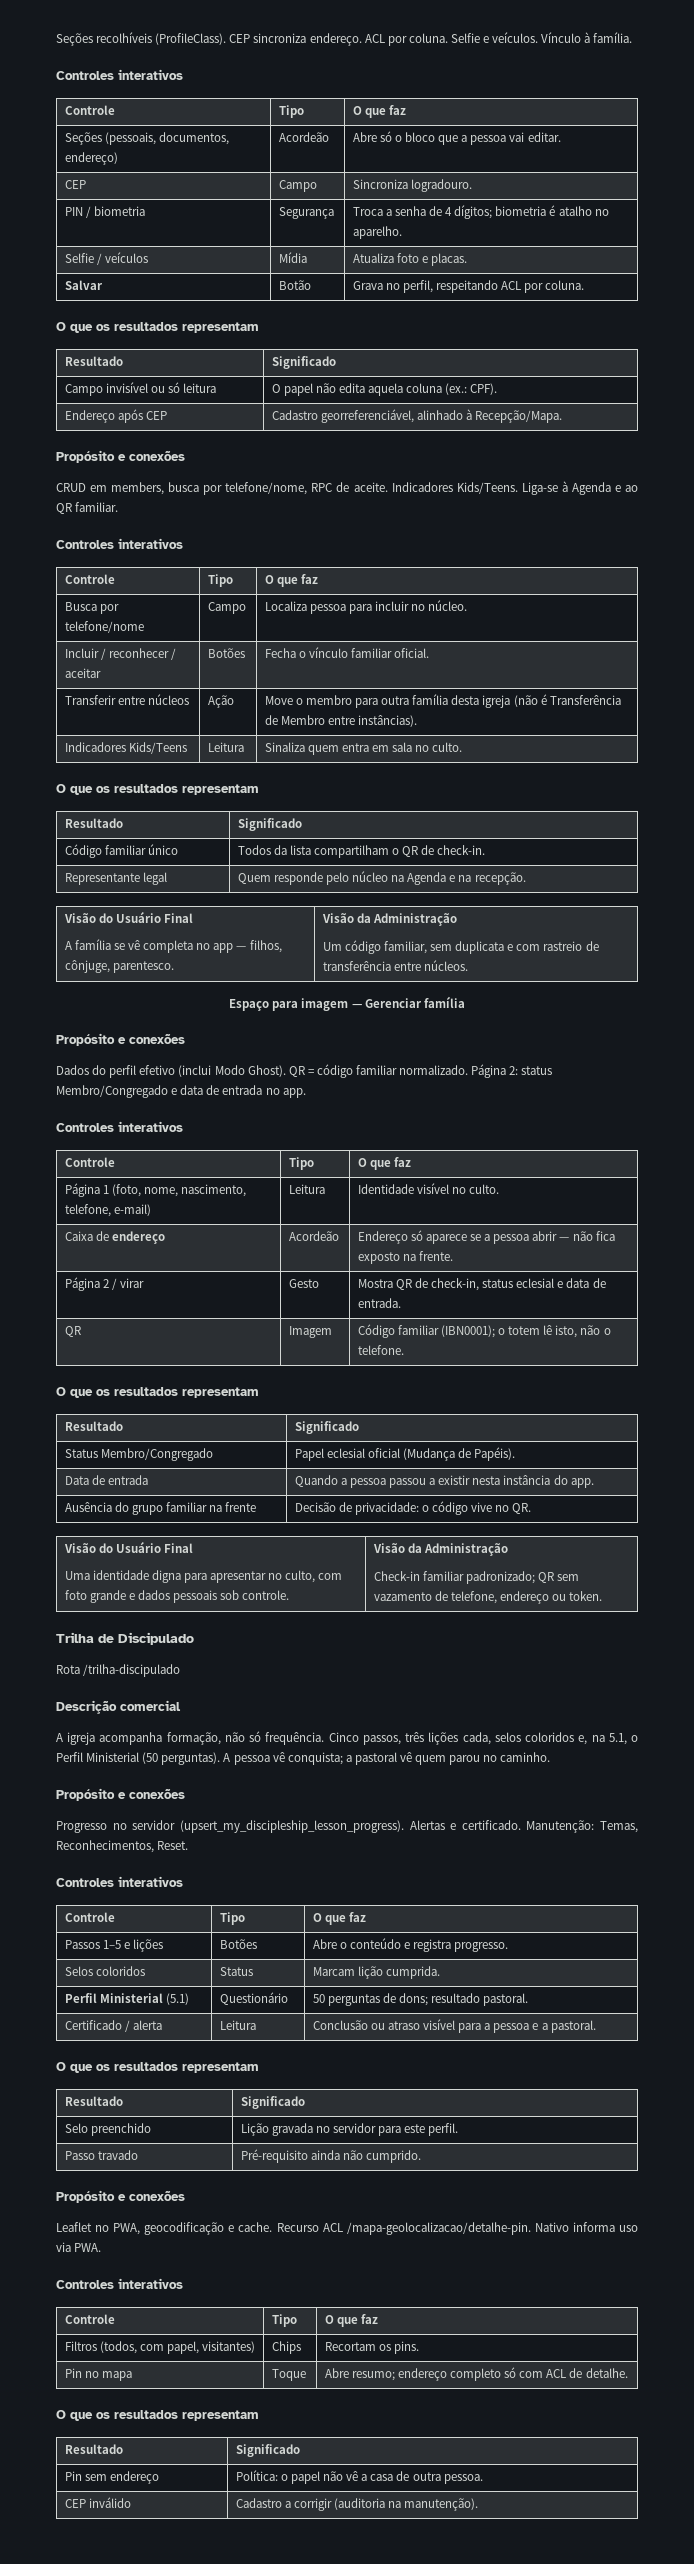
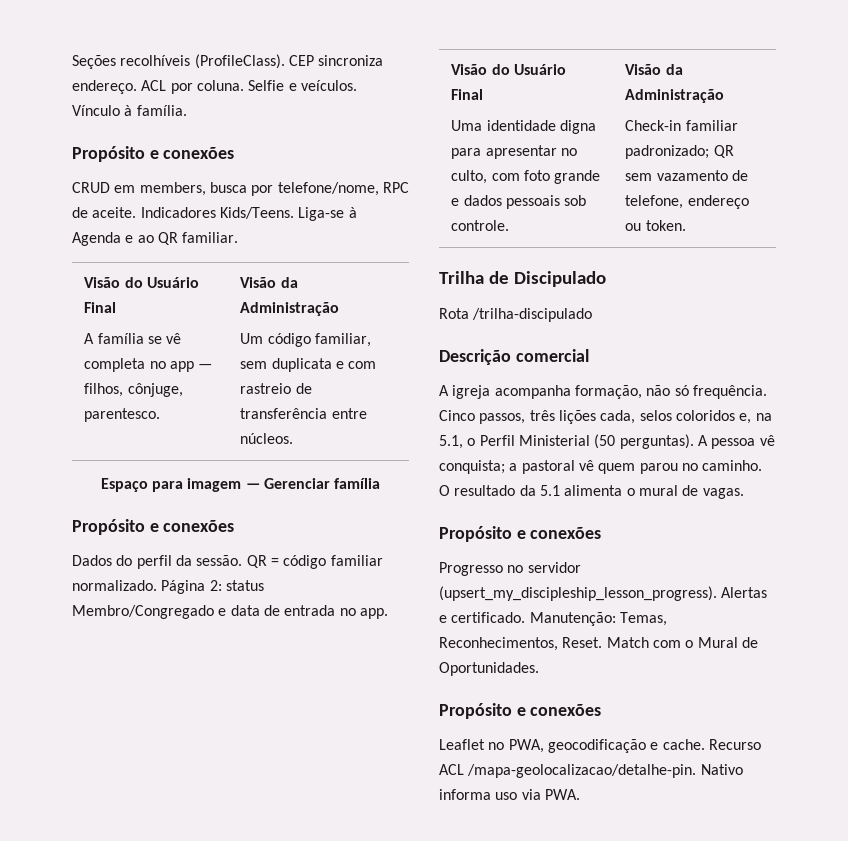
  Vínculo à família.
- Controles interativos
- Controle | Tipo | O que faz
- Seções (pessoais, documentos, endereço) | Acordeão | Abre só o bloco que a pessoa vai editar.
- CEP | Campo | Sincroniza logradouro.
- PIN / biometria | Segurança | Troca a senha de 4 dígitos; biometria é atalho no aparelho.
- Selfie / veículos | Mídia | Atualiza foto e placas.
- Salvar | Botão | Grava no perfil, respeitando ACL por coluna.
- O que os resultados representam
- Resultado | Significado
- Campo invisível ou só leitura | O papel não edita aquela coluna (ex.: CPF).
- Endereço após CEP | Cadastro georreferenciável, alinhado à Recepção/Mapa.
  Liga-se à Agenda e ao QR familiar.
- Controles interativos
- Controle | Tipo | O que faz
- Busca por telefone/nome | Campo | Localiza pessoa para incluir no núcleo.
- Incluir / reconhecer / aceitar | Botões | Fecha o vínculo familiar oficial.
- Transferir entre núcleos | Ação | Move o membro para outra família desta igreja (não é Transferência de Membro entre instâncias).
- Indicadores Kids/Teens | Leitura | Sinaliza quem entra em sala no culto.
- O que os resultados representam
- Resultado | Significado
- Código familiar único | Todos da lista compartilham o QR de check-in.
- Representante legal | Quem responde pelo núcleo na Agenda e na recepção.
- Dados do perfil efetivo (inclui Modo Ghost).
+ Dados do perfil da sessão.
  Página 2: status Membro/Congregado e data de entrada no app.
- Controles interativos
- Controle | Tipo | O que faz
- Página 1 (foto, nome, nascimento, telefone, e-mail) | Leitura | Identidade visível no culto.
- Caixa de endereço | Acordeão | Endereço só aparece se a pessoa abrir — não fica exposto na frente.
- Página 2 / virar | Gesto | Mostra QR de check-in, status eclesial e data de entrada.
- QR | Imagem | Código familiar (IBN0001); o totem lê isto, não o telefone.
- O que os resultados representam
- Resultado | Significado
- Status Membro/Congregado | Papel eclesial oficial (Mudança de Papéis).
- Data de entrada | Quando a pessoa passou a existir nesta instância do app.
- Ausência do grupo familiar na frente | Decisão de privacidade: o código vive no QR.
+ O resultado da 5.1 alimenta o mural de vagas.
- Manutenção: Temas, Reconhecimentos, Reset.
- Controles interativos
- Controle | Tipo | O que faz
- Passos 1–5 e lições | Botões | Abre o conteúdo e registra progresso.
- Selos coloridos | Status | Marcam lição cumprida.
- Perfil Ministerial (5.1) | Questionário | 50 perguntas de dons; resultado pastoral.
- Certificado / alerta | Leitura | Conclusão ou atraso visível para a pessoa e a pastoral.
- O que os resultados representam
- Resultado | Significado
- Selo preenchido | Lição gravada no servidor para este perfil.
- Passo travado | Pré-requisito ainda não cumprido.
+ Manutenção: Temas, Reconhecimentos, Reset. Match com o Mural de Oportunidades.
  Nativo informa uso via PWA.
- Controles interativos
- Controle | Tipo | O que faz
- Filtros (todos, com papel, visitantes) | Chips | Recortam os pins.
- Pin no mapa | Toque | Abre resumo; endereço completo só com ACL de detalhe.
- O que os resultados representam
- Resultado | Significado
- Pin sem endereço | Política: o papel não vê a casa de outra pessoa.
- CEP inválido | Cadastro a corrigir (auditoria na manutenção).

